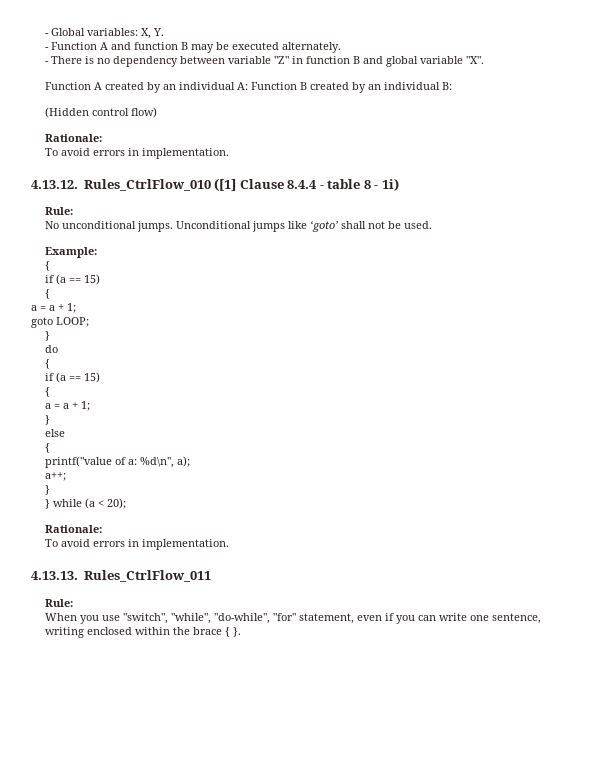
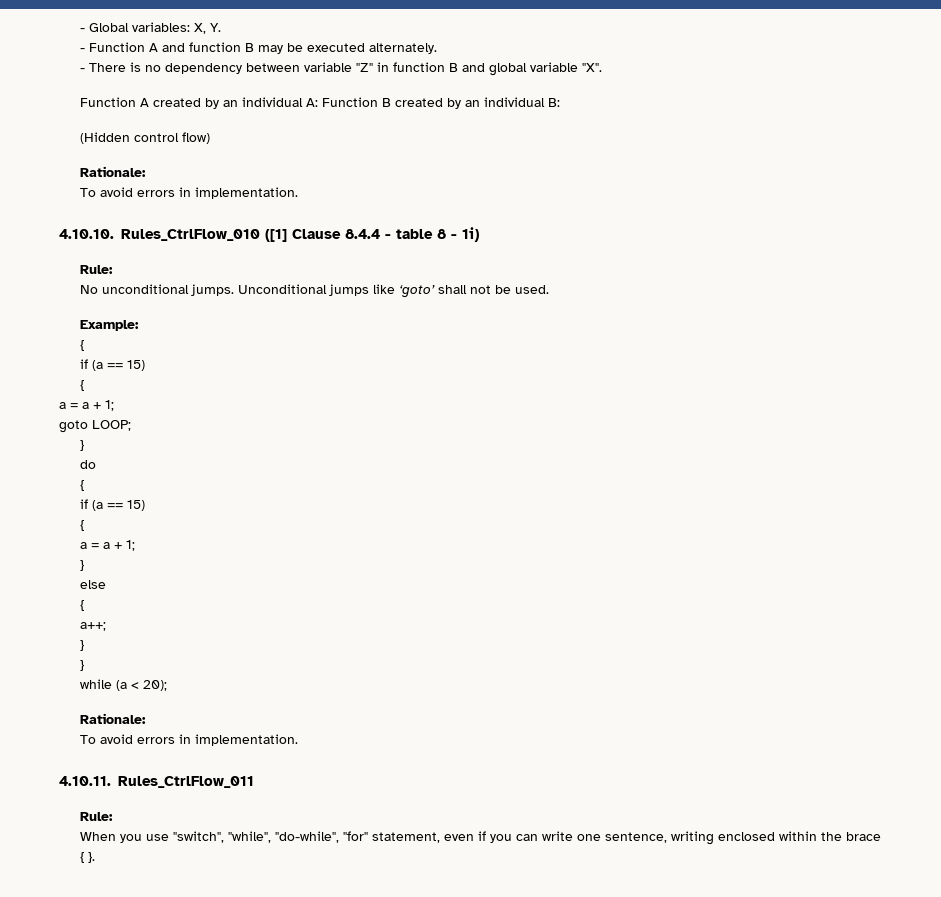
- 4.13.12. Rules_CtrlFlow_010 ([1] Clause 8.4.4 - table 8 - 1i)
+ 4.10.10. Rules_CtrlFlow_010 ([1] Clause 8.4.4 - table 8 - 1i)
- printf("value of a: %d\n", a);
  a++;
  }
- } while (a < 20);
+ }
+ while (a < 20);
- 4.13.13. Rules_CtrlFlow_011
+ 4.10.11. Rules_CtrlFlow_011

